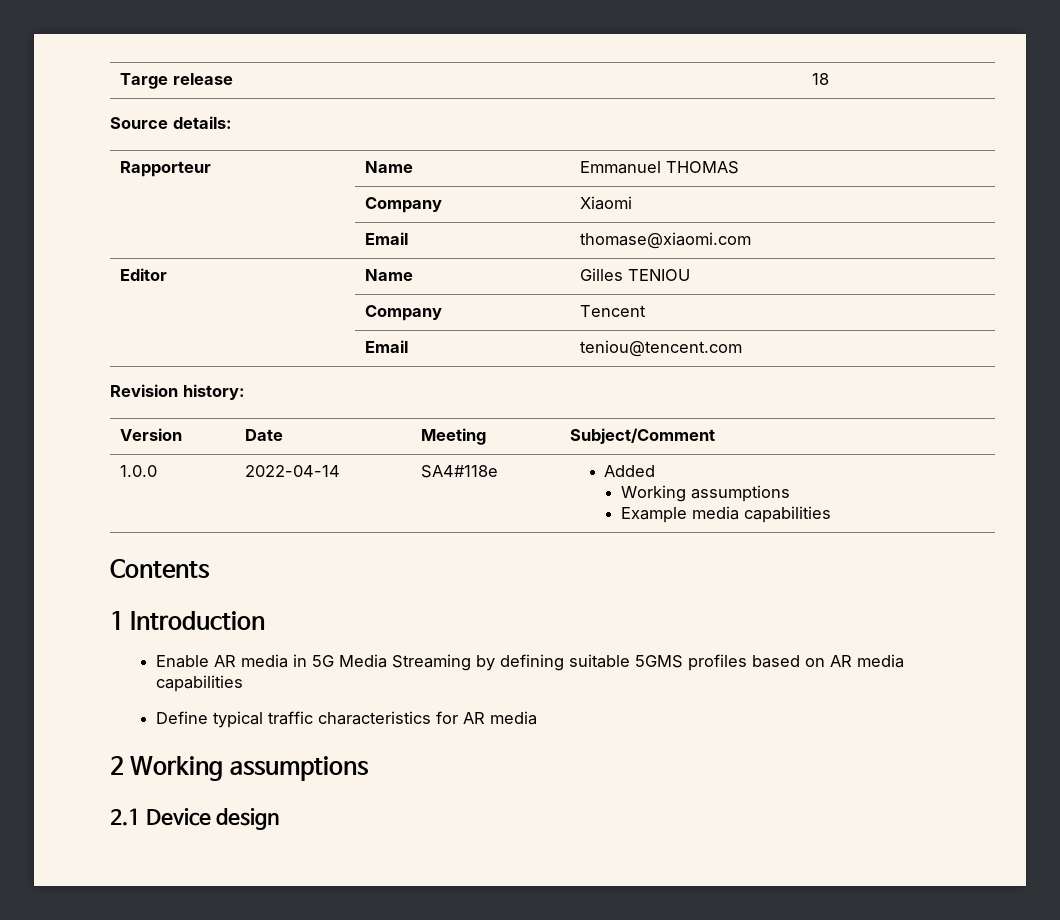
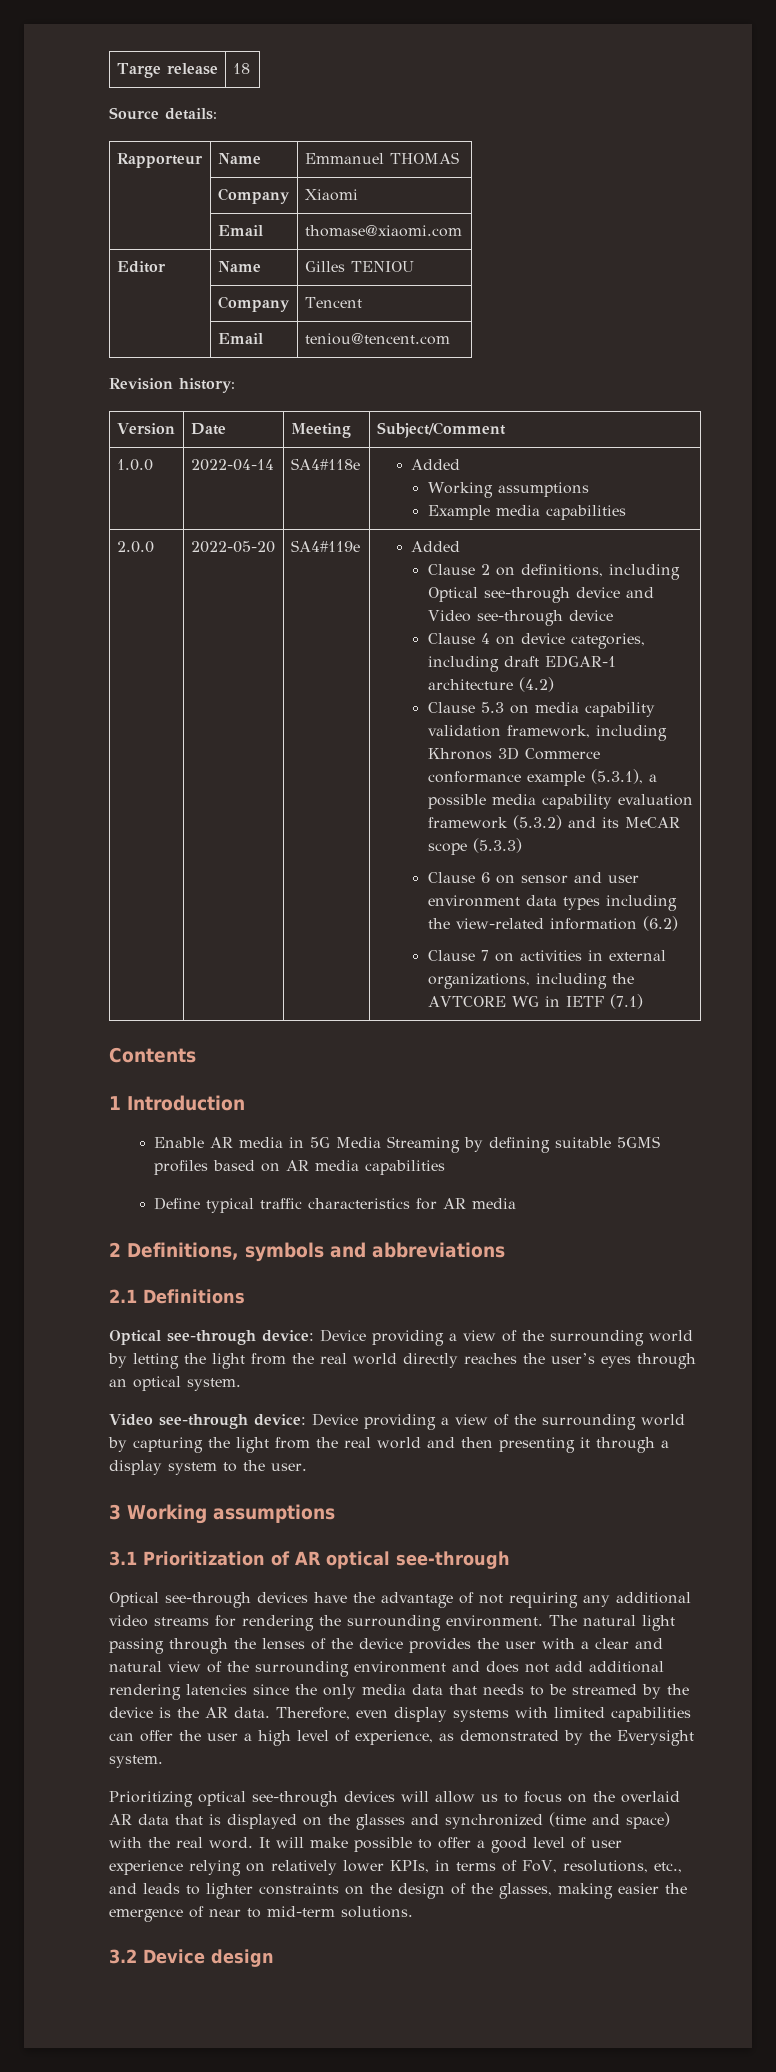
+ 2.0.0 | 2022-05-20 | SA4#119e | Added
+ Clause 2 on definitions, including Optical see-through device and Video see-through device
+ Clause 4 on device categories, including draft EDGAR-1 architecture (4.2)
+ Clause 5.3 on media capability validation framework, including Khronos 3D Commerce conformance example (5.3.1), a possible media capability evaluation framework (5.3.2) and its MeCAR scope (5.3.3)
+ Clause 6 on sensor and user environment data types including the view-related information (6.2)
+ Clause 7 on activities in external organizations, including the AVTCORE WG in IETF (7.1)
- 2 Working assumptions
- 2.1 Device design
+ 2 Definitions, symbols and abbreviations
+ 2.1 Definitions
+ Optical see-through device: Device providing a view of the surrounding world by letting the light from the real world directly reaches the user’s eyes through an optical system.
+ Video see-through device: Device providing a view of the surrounding world by capturing the light from the real world and then presenting it through a display system to the user.
+ 3 Working assumptions
+ 3.1 Prioritization of AR optical see-through
+ Optical see-through devices have the advantage of not requiring any additional video streams for rendering the surrounding environment. The natural light passing through the lenses of the device provides the user with a clear and natural view of the surrounding environment and does not add additional rendering latencies since the only media data that needs to be streamed by the device is the AR data. Therefore, even display systems with limited capabilities can offer the user a high level of experience, as demonstrated by the Everysight system.
+ Prioritizing optical see-through devices will allow us to focus on the overlaid AR data that is displayed on the glasses and synchronized (time and space) with the real word. It will make possible to offer a good level of user experience relying on relatively lower KPIs, in terms of FoV, resolutions, etc., and leads to lighter constraints on the design of the glasses, making easier the emergence of near to mid-term solutions.
+ 3.2 Device design

